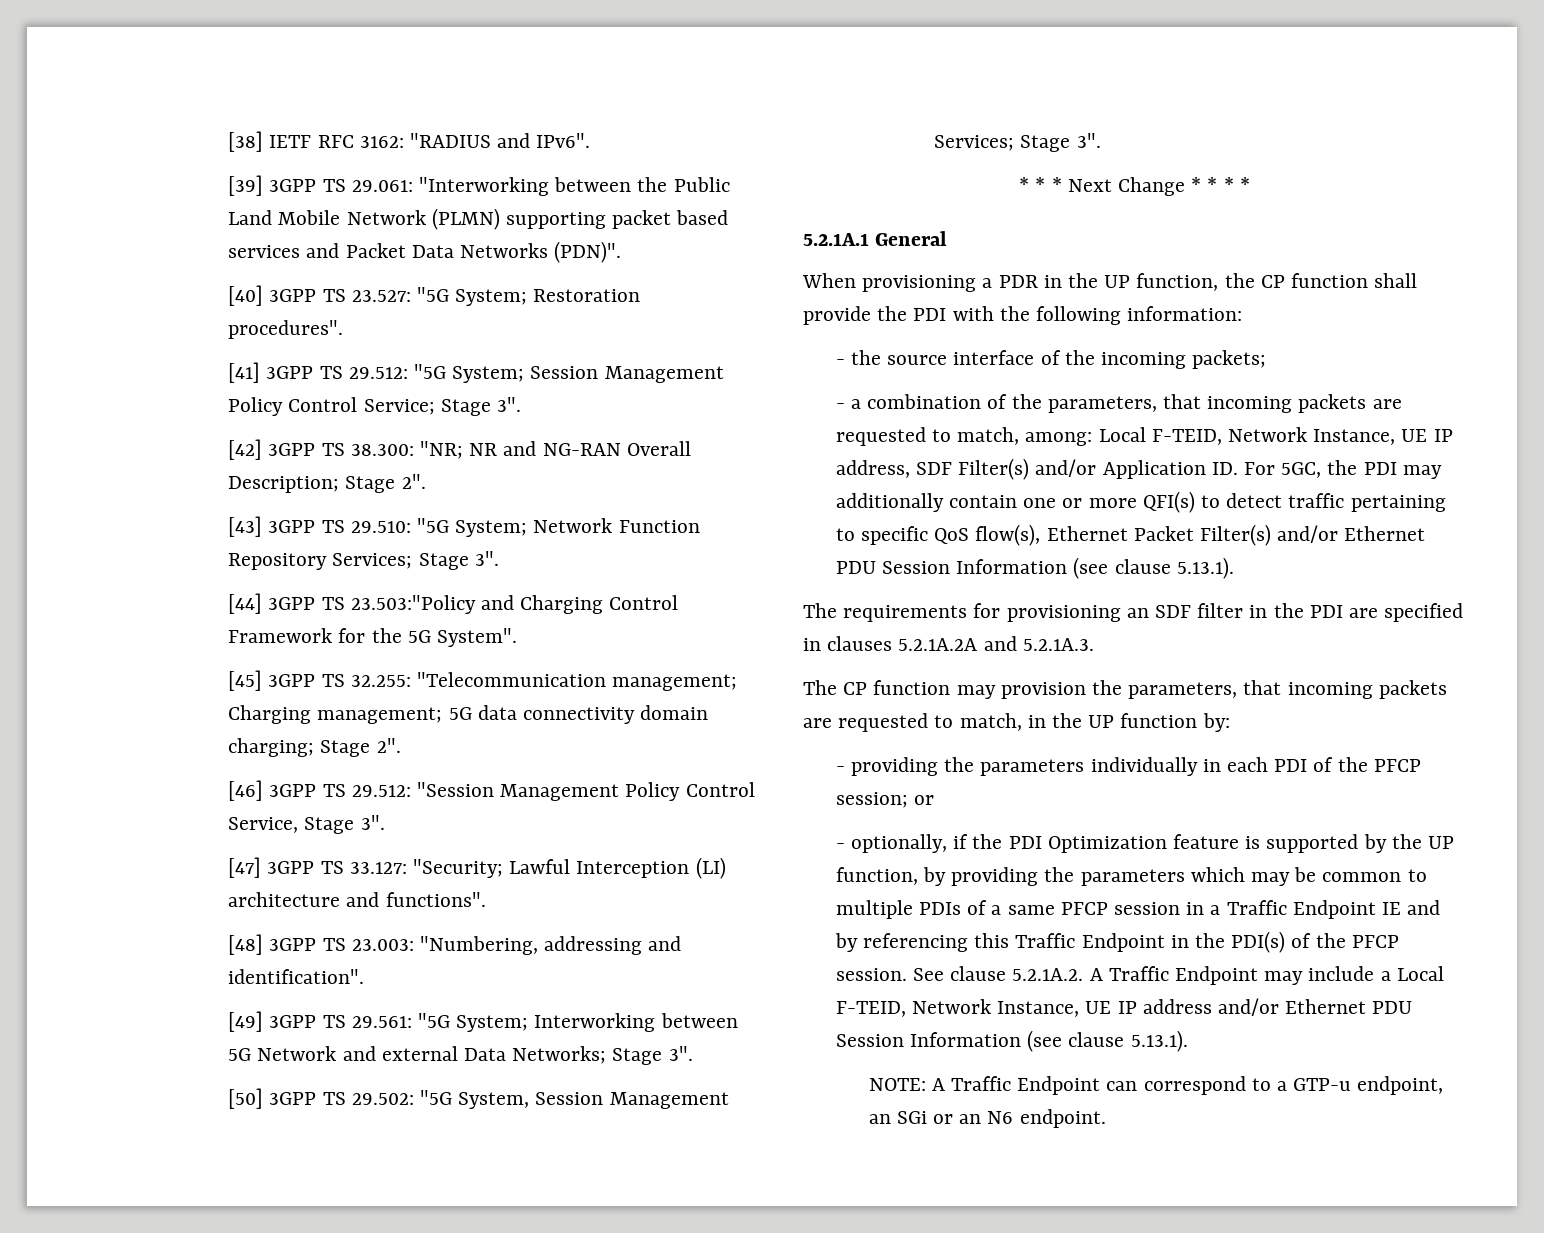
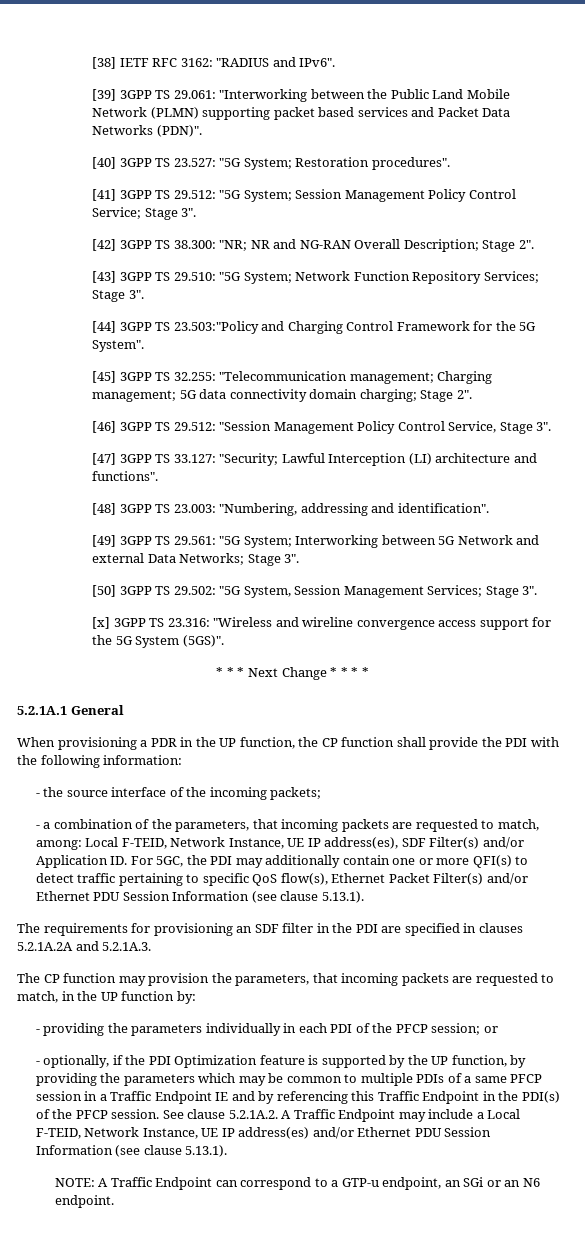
+ [x] 3GPP TS 23.316: "Wireless and wireline convergence access support for the 5G System (5GS)".
- - a combination of the parameters, that incoming packets are requested to match, among: Local F-TEID, Network Instance, UE IP address, SDF Filter(s) and/or Application ID. For 5GC, the PDI may additionally contain one or more QFI(s) to detect traffic pertaining to specific QoS flow(s), Ethernet Packet Filter(s) and/or Ethernet PDU Session Information (see clause 5.13.1).
+ - a combination of the parameters, that incoming packets are requested to match, among: Local F-TEID, Network Instance, UE IP address(es), SDF Filter(s) and/or Application ID. For 5GC, the PDI may additionally contain one or more QFI(s) to detect traffic pertaining to specific QoS flow(s), Ethernet Packet Filter(s) and/or Ethernet PDU Session Information (see clause 5.13.1).
- See clause 5.2.1A.2. A Traffic Endpoint may include a Local F-TEID, Network Instance, UE IP address and/or Ethernet PDU Session Information (see clause 5.13.1).
+ See clause 5.2.1A.2. A Traffic Endpoint may include a Local F-TEID, Network Instance, UE IP address(es) and/or Ethernet PDU Session Information (see clause 5.13.1).

